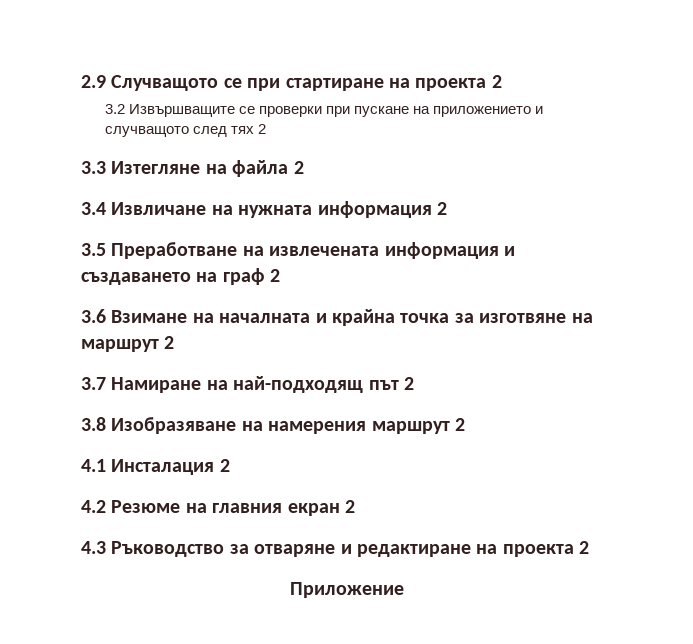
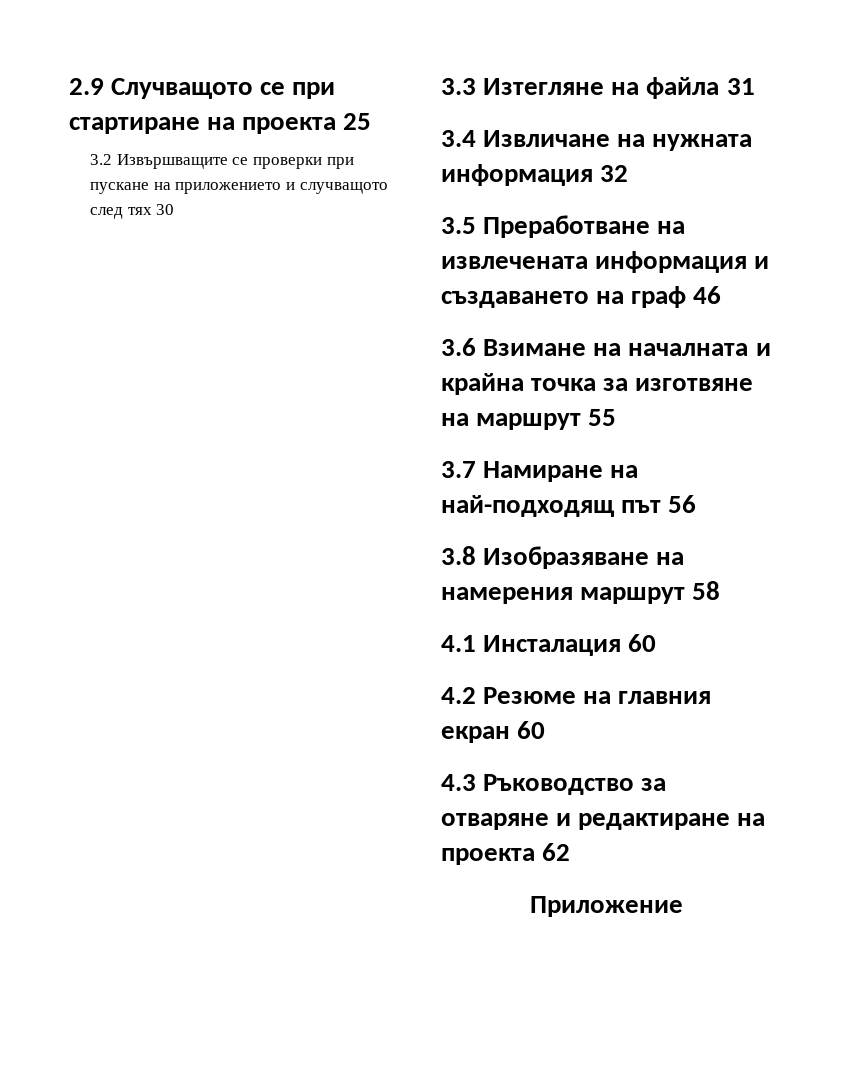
- 2.9 Случващото се при стартиране на проекта 2
+ 2.9 Случващото се при стартиране на проекта 25
- 3.2 Извършващите се проверки при пускане на приложението и случващото след тях 2
+ 3.2 Извършващите се проверки при пускане на приложението и случващото след тях 30
- 3.3 Изтегляне на файла 2
+ 3.3 Изтегляне на файла 31
- 3.4 Извличане на нужната информация 2
+ 3.4 Извличане на нужната информация 32
- 3.5 Преработване на извлечената информация и създаването на граф 2
+ 3.5 Преработване на извлечената информация и създаването на граф 46
- 3.6 Взимане на началната и крайна точка за изготвяне на маршрут 2
+ 3.6 Взимане на началната и крайна точка за изготвяне на маршрут 55
- 3.7 Намиране на най-подходящ път 2
+ 3.7 Намиране на най-подходящ път 56
- 3.8 Изобразяване на намерения маршрут 2
+ 3.8 Изобразяване на намерения маршрут 58
- 4.1 Инсталация 2
+ 4.1 Инсталация 60
- 4.2 Резюме на главния екран 2
+ 4.2 Резюме на главния екран 60
- 4.3 Ръководство за отваряне и редактиране на проекта 2
+ 4.3 Ръководство за отваряне и редактиране на проекта 62

